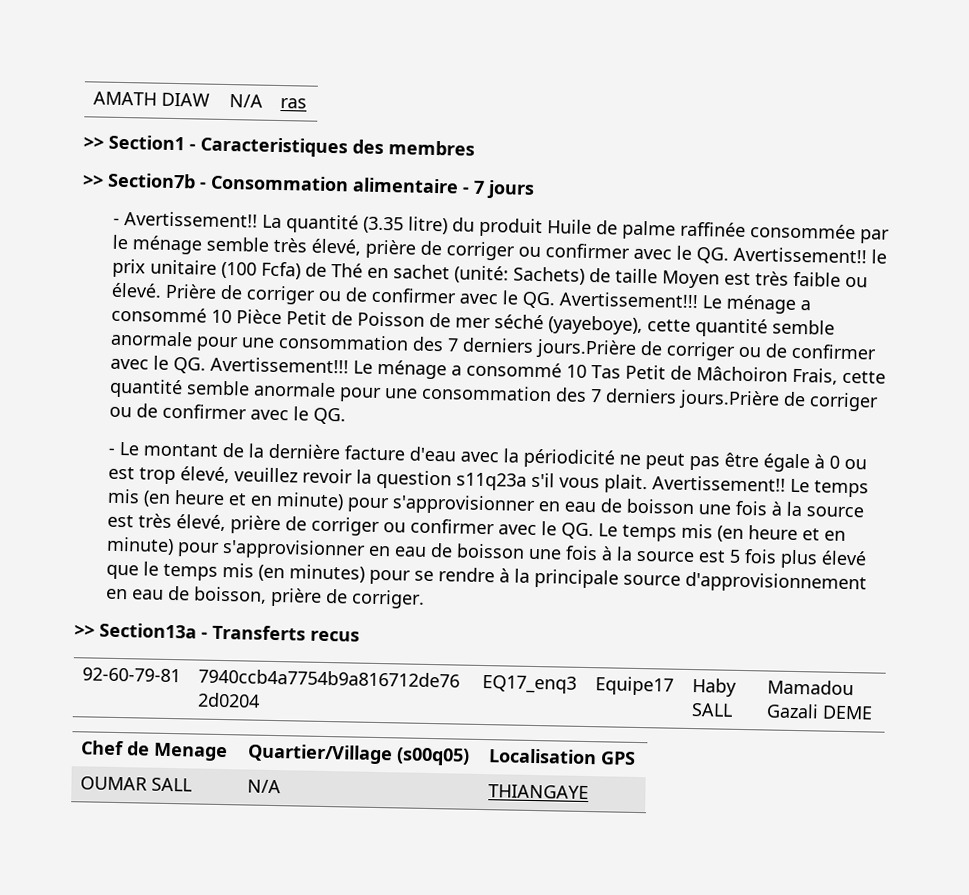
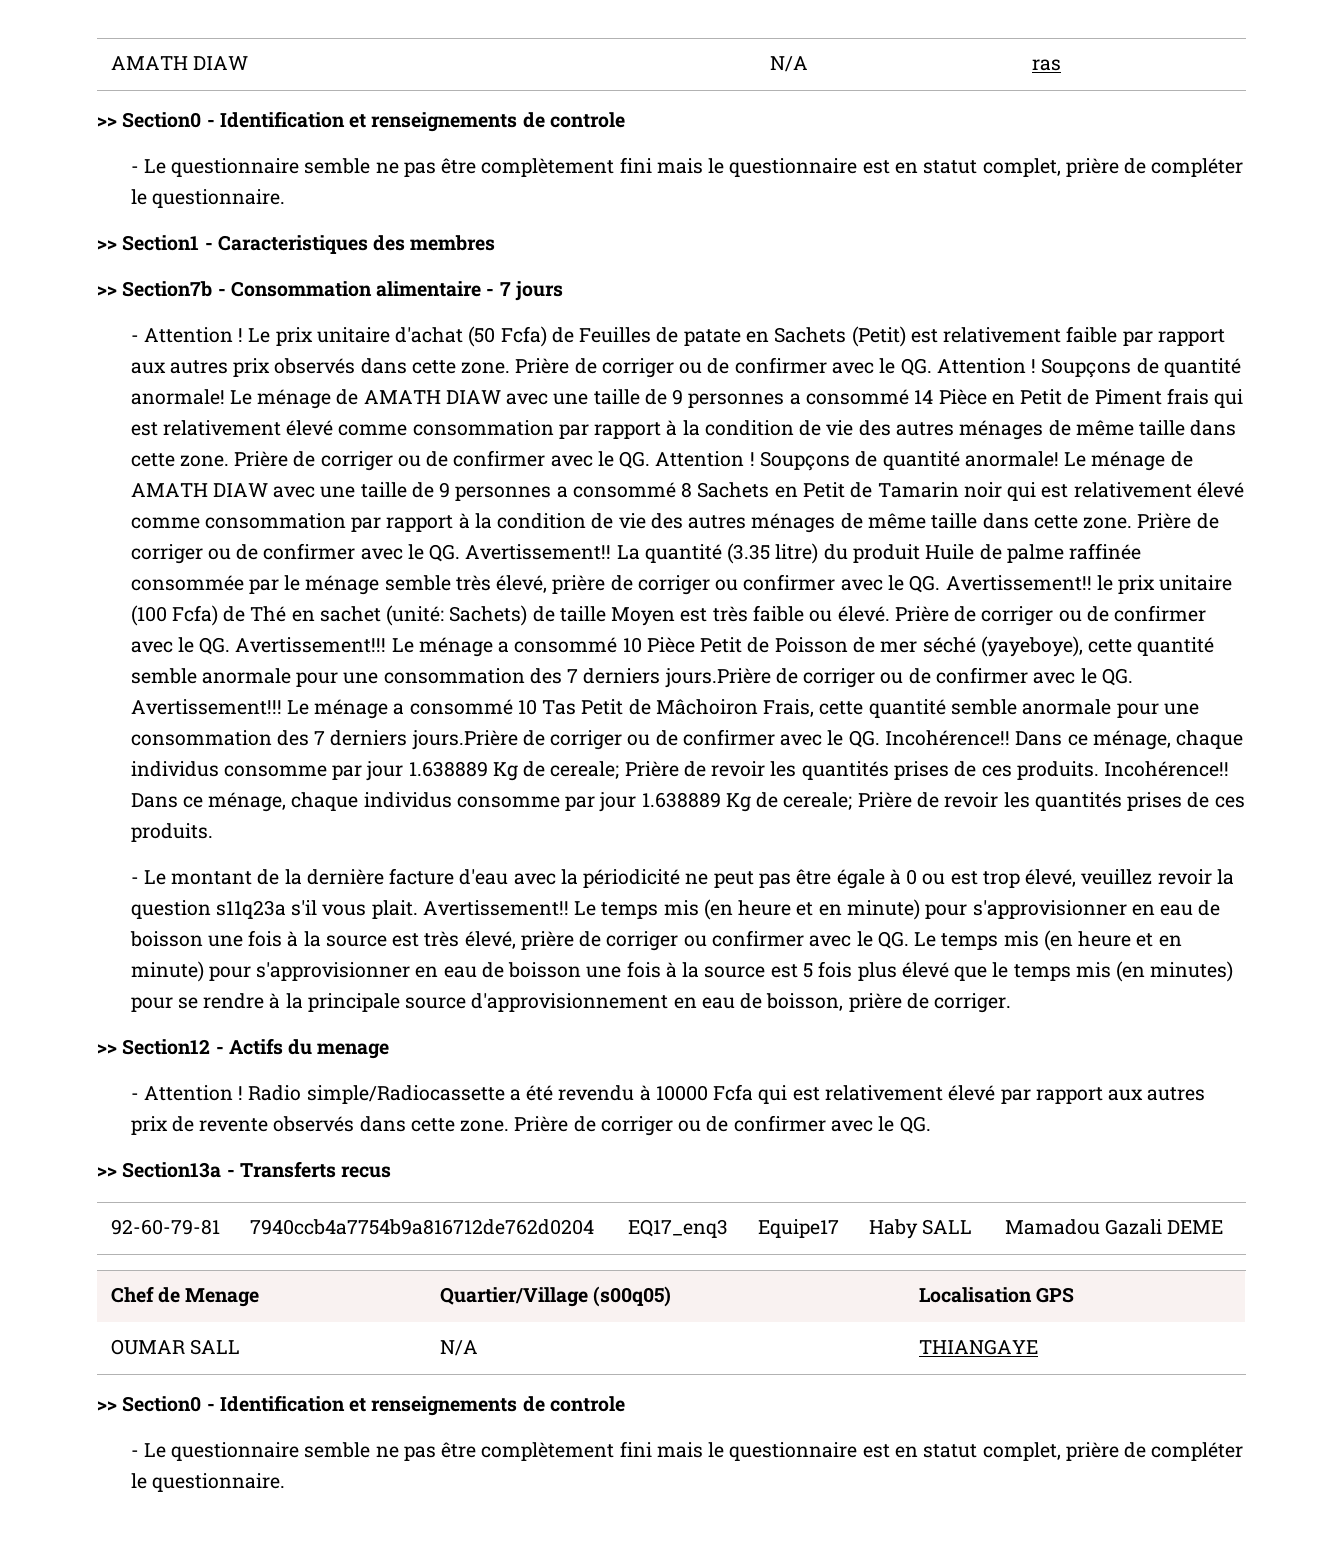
  AMATH DIAW | N/A | ras
+ >> Section0 - Identification et renseignements de controle
+ - Le questionnaire semble ne pas être complètement fini mais le questionnaire est en statut complet, prière de compléter le questionnaire.
- - Avertissement!!
+ - Attention ! Le prix unitaire d'achat (50 Fcfa) de Feuilles de patate en Sachets (Petit) est relativement faible par rapport aux autres prix observés dans cette zone. Prière de corriger ou de confirmer avec le QG. Attention ! Soupçons de quantité anormale! Le ménage de AMATH DIAW avec une taille de 9 personnes a consommé 14 Pièce en Petit de Piment frais qui est relativement élevé comme consommation par rapport à la condition de vie des autres ménages de même taille dans cette zone. Prière de corriger ou de confirmer avec le QG. Attention ! Soupçons de quantité anormale! Le ménage de AMATH DIAW avec une taille de 9 personnes a consommé 8 Sachets en Petit de Tamarin noir qui est relativement élevé comme consommation par rapport à la condition de vie des autres ménages de même taille dans cette zone. Prière de corriger ou de confirmer avec le QG. Avertissement!!
- Le ménage a consommé 10 Tas Petit de Mâchoiron Frais, cette quantité semble anormale pour une consommation des 7 derniers jours.Prière de corriger ou de confirmer avec le QG.
+ Le ménage a consommé 10 Tas Petit de Mâchoiron Frais, cette quantité semble anormale pour une consommation des 7 derniers jours.Prière de corriger ou de confirmer avec le QG. Incohérence!! Dans ce ménage, chaque individus consomme par jour 1.638889 Kg de cereale; Prière de revoir les quantités prises de ces produits. Incohérence!! Dans ce ménage, chaque individus consomme par jour 1.638889 Kg de cereale; Prière de revoir les quantités prises de ces produits.
+ >> Section12 - Actifs du menage
+ - Attention ! Radio simple/Radiocassette a été revendu à 10000 Fcfa qui est relativement élevé par rapport aux autres prix de revente observés dans cette zone. Prière de corriger ou de confirmer avec le QG.
  OUMAR SALL | N/A | THIANGAYE
+ >> Section0 - Identification et renseignements de controle
+ - Le questionnaire semble ne pas être complètement fini mais le questionnaire est en statut complet, prière de compléter le questionnaire.

